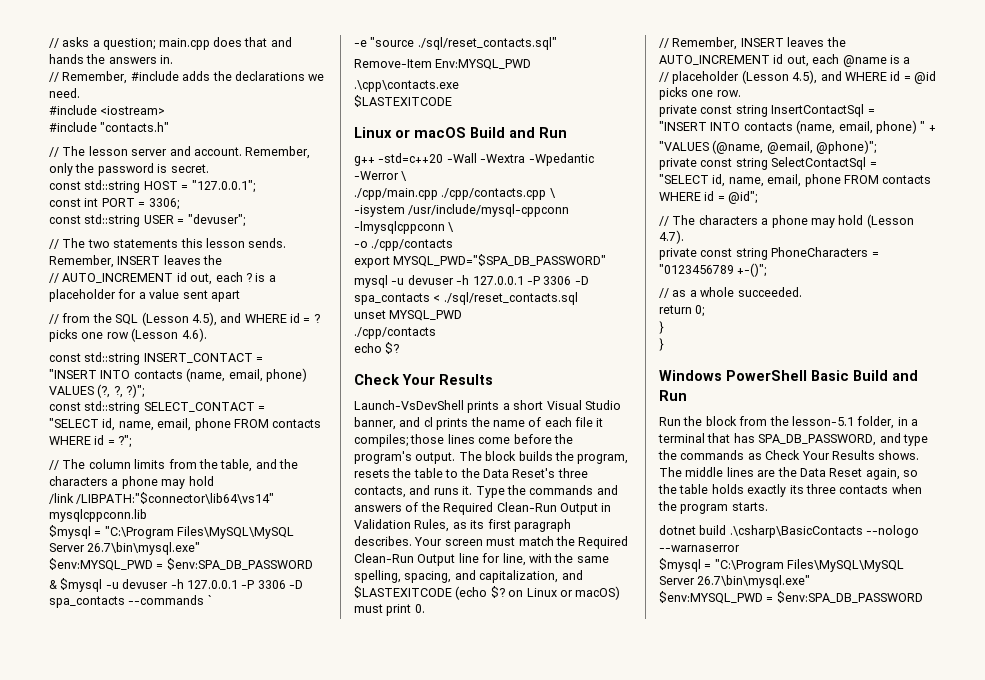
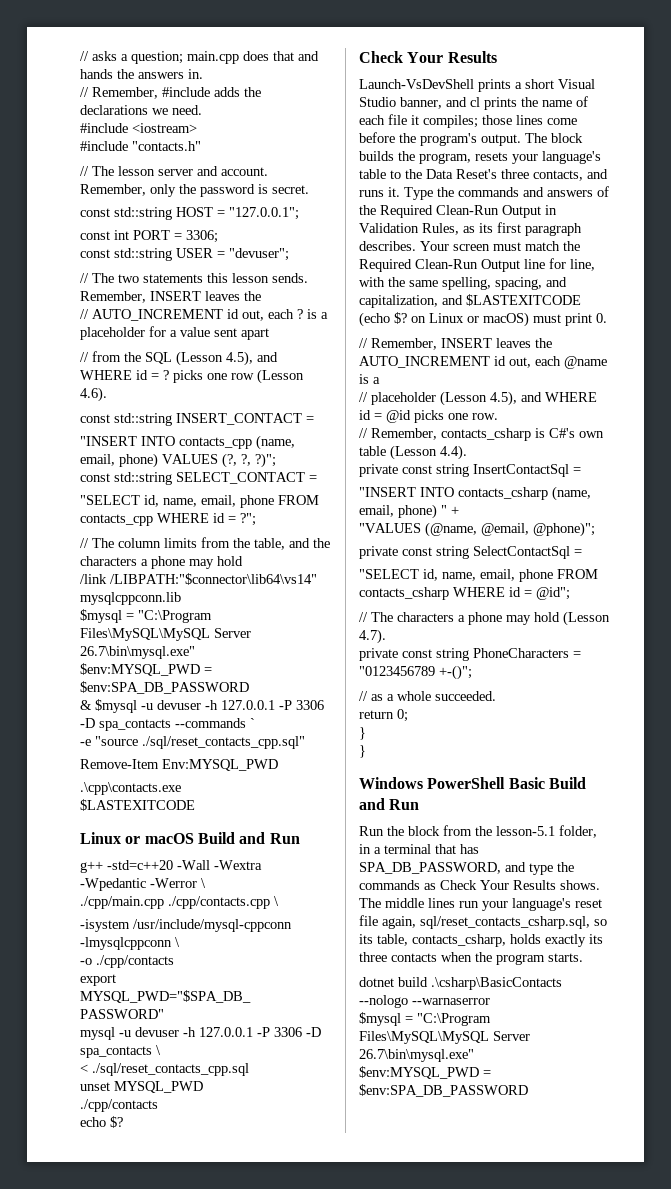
- "INSERT INTO contacts (name, email, phone) VALUES (?, ?, ?)";
+ "INSERT INTO contacts_cpp (name, email, phone) VALUES (?, ?, ?)";
- "SELECT id, name, email, phone FROM contacts WHERE id = ?";
+ "SELECT id, name, email, phone FROM contacts_cpp WHERE id = ?";
- -e "source ./sql/reset_contacts.sql"
+ -e "source ./sql/reset_contacts_cpp.sql"
- mysql -u devuser -h 127.0.0.1 -P 3306 -D spa_contacts < ./sql/reset_contacts.sql
+ mysql -u devuser -h 127.0.0.1 -P 3306 -D spa_contacts \
+ < ./sql/reset_contacts_cpp.sql
- The block builds the program, resets the table to the Data Reset's three contacts, and runs it.
+ The block builds the program, resets your language's table to the Data Reset's three contacts, and runs it.
+ // Remember, contacts_csharp is C#'s own table (Lesson 4.4).
- "INSERT INTO contacts (name, email, phone) " +
+ "INSERT INTO contacts_csharp (name, email, phone) " +
- "SELECT id, name, email, phone FROM contacts WHERE id = @id";
+ "SELECT id, name, email, phone FROM contacts_csharp WHERE id = @id";
- The middle lines are the Data Reset again, so the table holds exactly its three contacts when the program starts.
+ The middle lines run your language's reset file again, sql/reset_contacts_csharp.sql, so its table, contacts_csharp, holds exactly its three contacts when the program starts.

